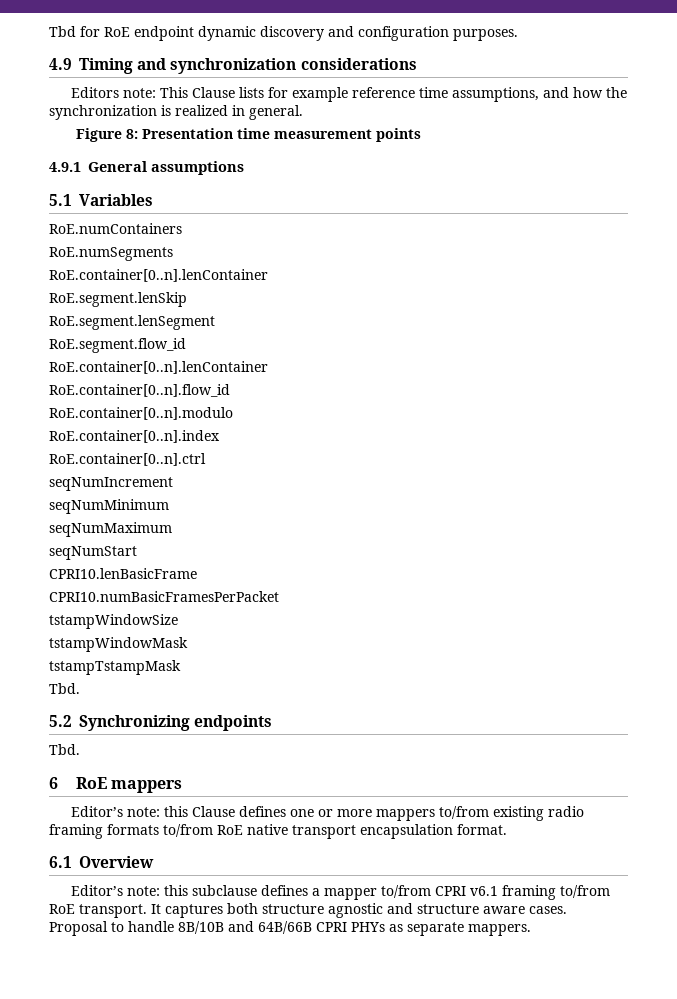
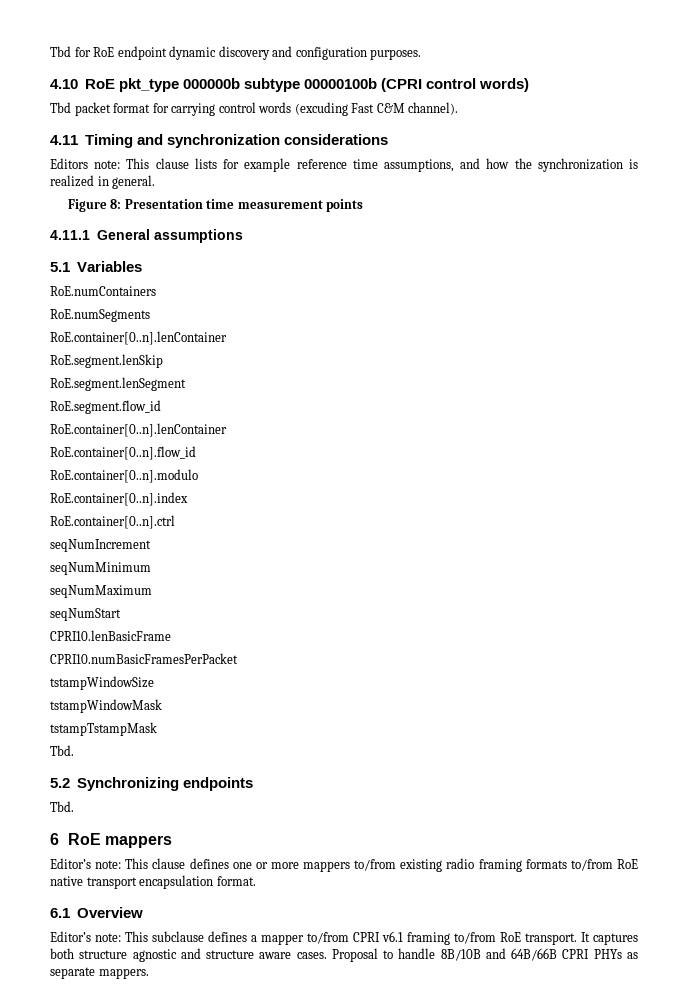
- 4.9 Timing and synchronization considerations
+ 4.10 RoE pkt_type 000000b subtype 00000100b (CPRI control words)
+ Tbd packet format for carrying control words (excuding Fast C&M channel).
+ 4.11 Timing and synchronization considerations
- Editors note: This Clause lists for example reference time assumptions, and how the synchronization is realized in general.
+ Editors note: This clause lists for example reference time assumptions, and how the synchronization is realized in general.
- 4.9.1 General assumptions
+ 4.11.1 General assumptions
- Editor’s note: this Clause defines one or more mappers to/from existing radio framing formats to/from RoE native transport encapsulation format.
+ Editor’s note: This clause defines one or more mappers to/from existing radio framing formats to/from RoE native transport encapsulation format.
- Editor’s note: this subclause defines a mapper to/from CPRI v6.1 framing to/from RoE transport.
+ Editor’s note: This subclause defines a mapper to/from CPRI v6.1 framing to/from RoE transport.

